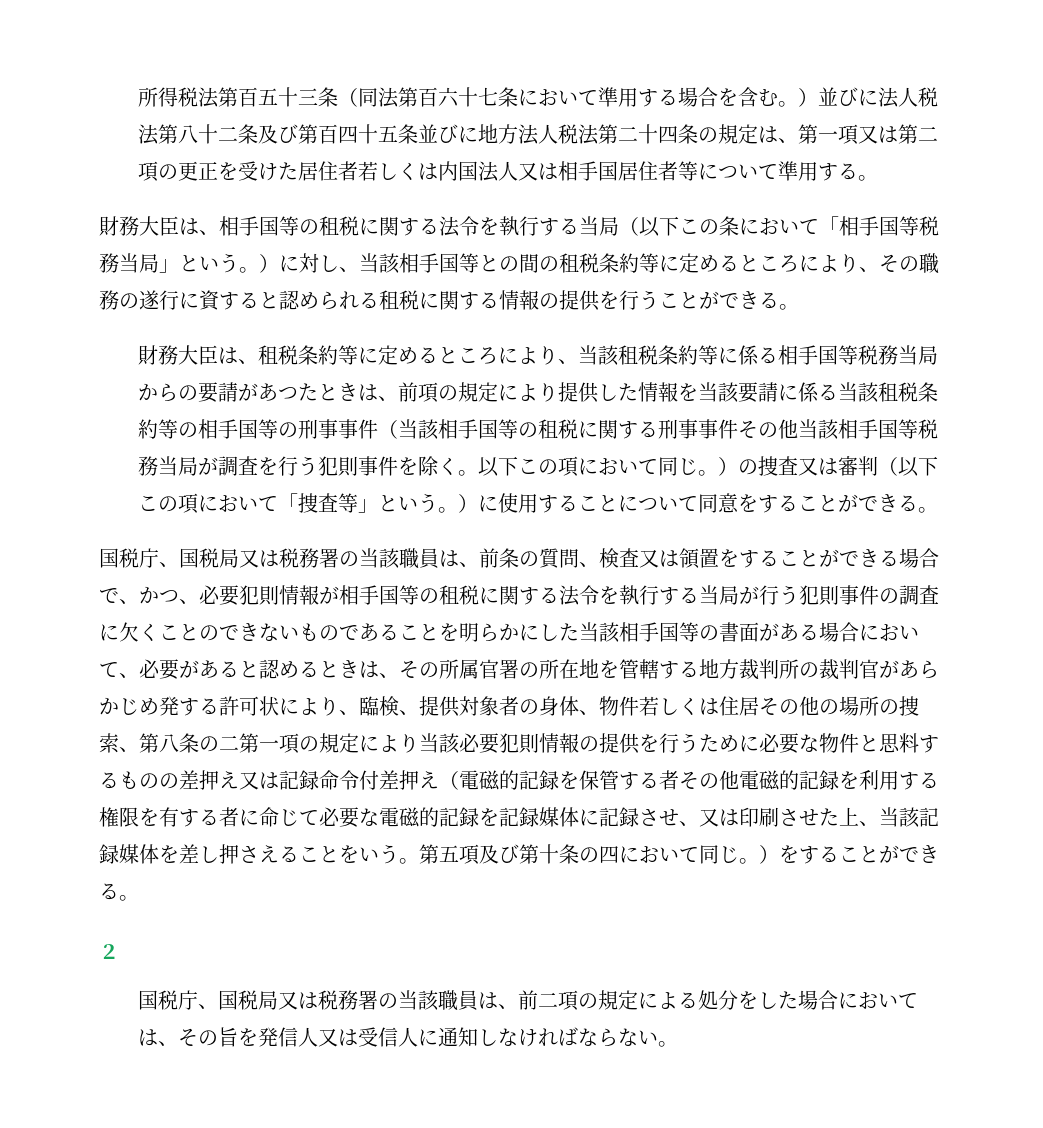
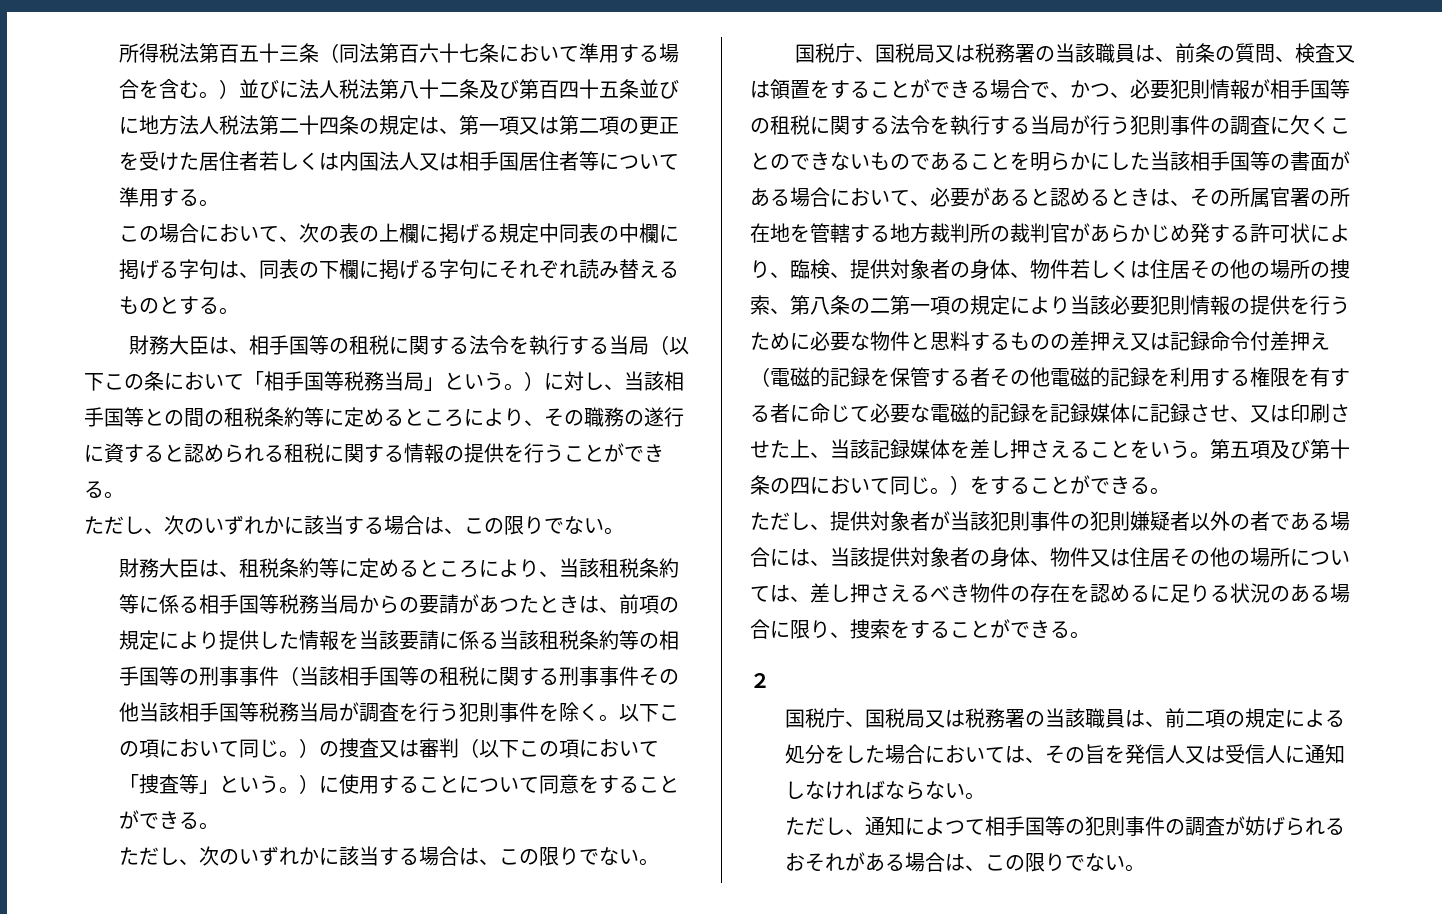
+ この場合において、次の表の上欄に掲げる規定中同表の中欄に掲げる字句は、同表の下欄に掲げる字句にそれぞれ読み替えるものとする。
  財務大臣は、相手国等の租税に関する法令を執行する当局（以下この条において「相手国等税務当局」という。）に対し、当該相手国等との間の租税条約等に定めるところにより、その職務の遂行に資すると認められる租税に関する情報の提供を行うことができる。
+ ただし、次のいずれかに該当する場合は、この限りでない。
  以下この項において同じ。）の捜査又は審判（以下この項において「捜査等」という。）に使用することについて同意をすることができる。
+ ただし、次のいずれかに該当する場合は、この限りでない。
+ ただし、提供対象者が当該犯則事件の犯則嫌疑者以外の者である場合には、当該提供対象者の身体、物件又は住居その他の場所については、差し押さえるべき物件の存在を認めるに足りる状況のある場合に限り、捜索をすることができる。
+ ただし、通知によつて相手国等の犯則事件の調査が妨げられるおそれがある場合は、この限りでない。

